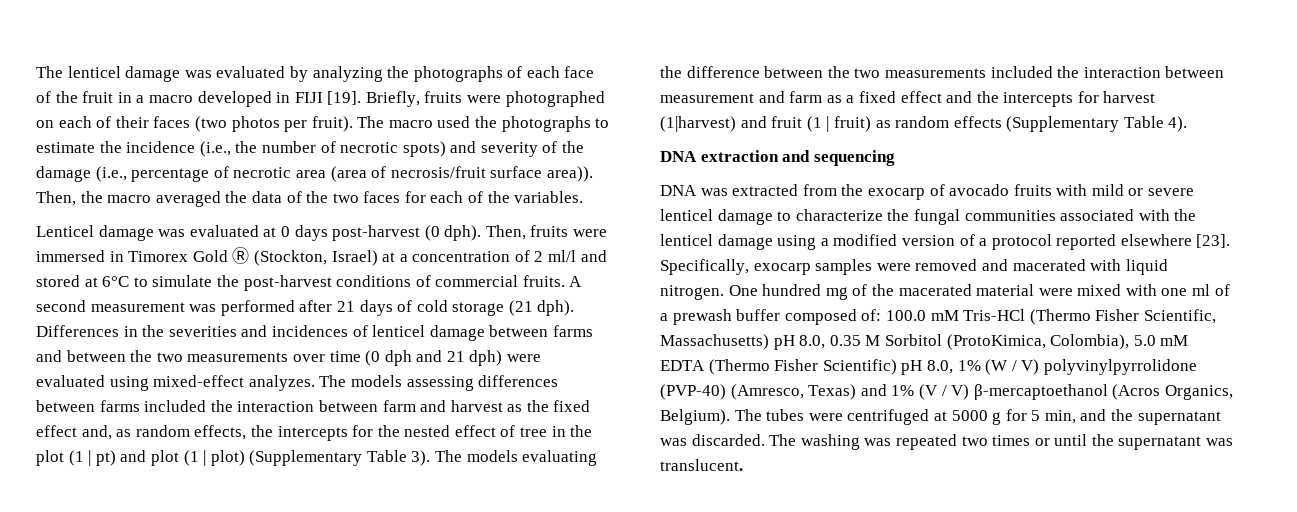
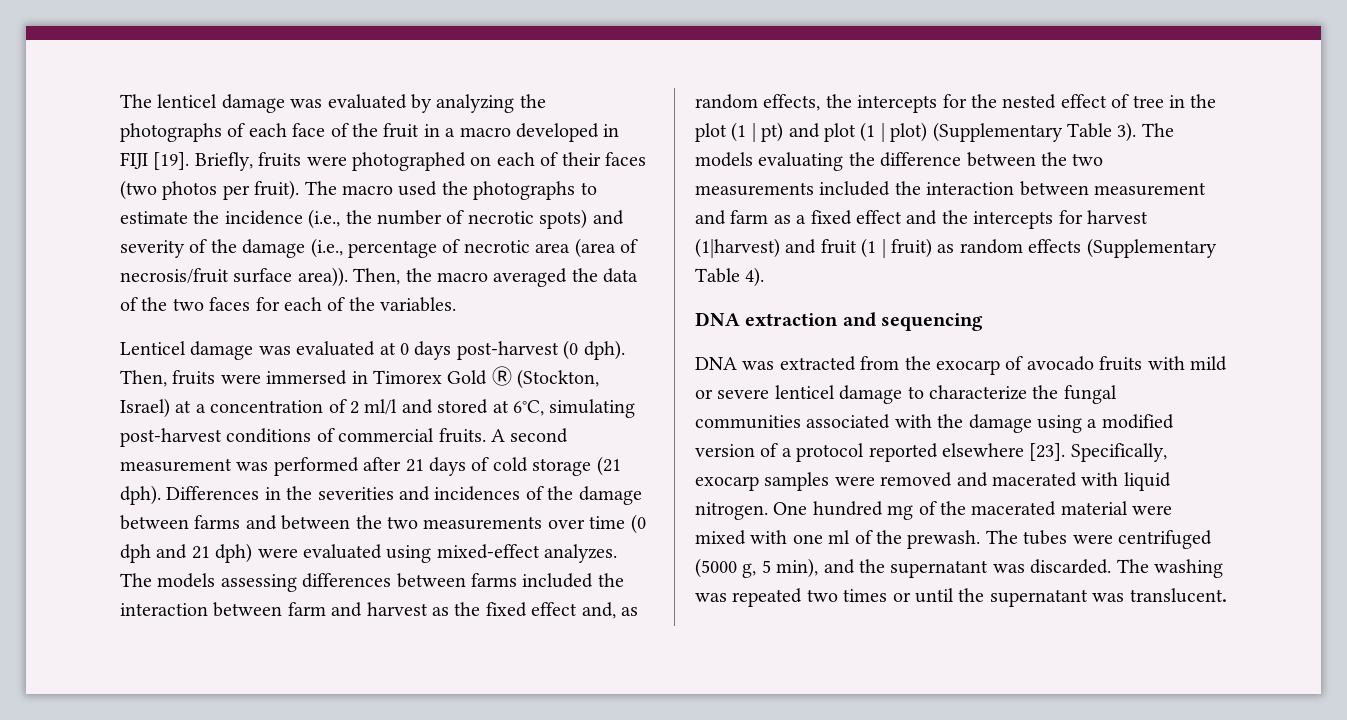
- Then, fruits were immersed in Timorex Gold Ⓡ (Stockton, Israel) at a concentration of 2 ml/l and stored at 6°C to simulate the post-harvest conditions of commercial fruits.
+ Then, fruits were immersed in Timorex Gold Ⓡ (Stockton, Israel) at a concentration of 2 ml/l and stored at 6°C, simulating post-harvest conditions of commercial fruits.
- Differences in the severities and incidences of lenticel damage between farms and between the two measurements over time (0 dph and 21 dph) were evaluated using mixed-effect analyzes.
+ Differences in the severities and incidences of the damage between farms and between the two measurements over time (0 dph and 21 dph) were evaluated using mixed-effect analyzes.
- DNA was extracted from the exocarp of avocado fruits with mild or severe lenticel damage to characterize the fungal communities associated with the lenticel damage using a modified version of a protocol reported elsewhere [23].
+ DNA was extracted from the exocarp of avocado fruits with mild or severe lenticel damage to characterize the fungal communities associated with the damage using a modified version of a protocol reported elsewhere [23].
- One hundred mg of the macerated material were mixed with one ml of a prewash buffer composed of: 100.0 mM Tris-HCl (Thermo Fisher Scientific, Massachusetts) pH 8.0, 0.35 M Sorbitol (ProtoKimica, Colombia), 5.0 mM EDTA (Thermo Fisher Scientific) pH 8.0, 1% (W / V) polyvinylpyrrolidone (PVP-40) (Amresco, Texas) and 1% (V / V) β-mercaptoethanol (Acros Organics, Belgium). The tubes were centrifuged at 5000 g for 5 min, and the supernatant was discarded.
+ One hundred mg of the macerated material were mixed with one ml of the prewash. The tubes were centrifuged (5000 g, 5 min), and the supernatant was discarded.

